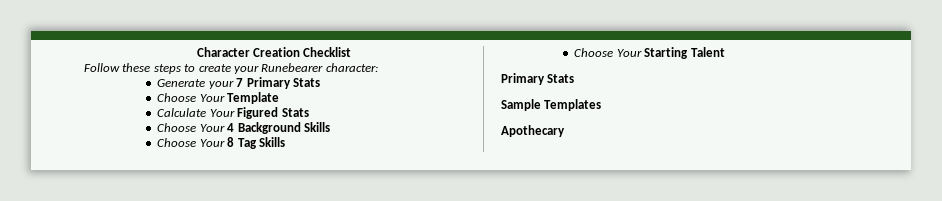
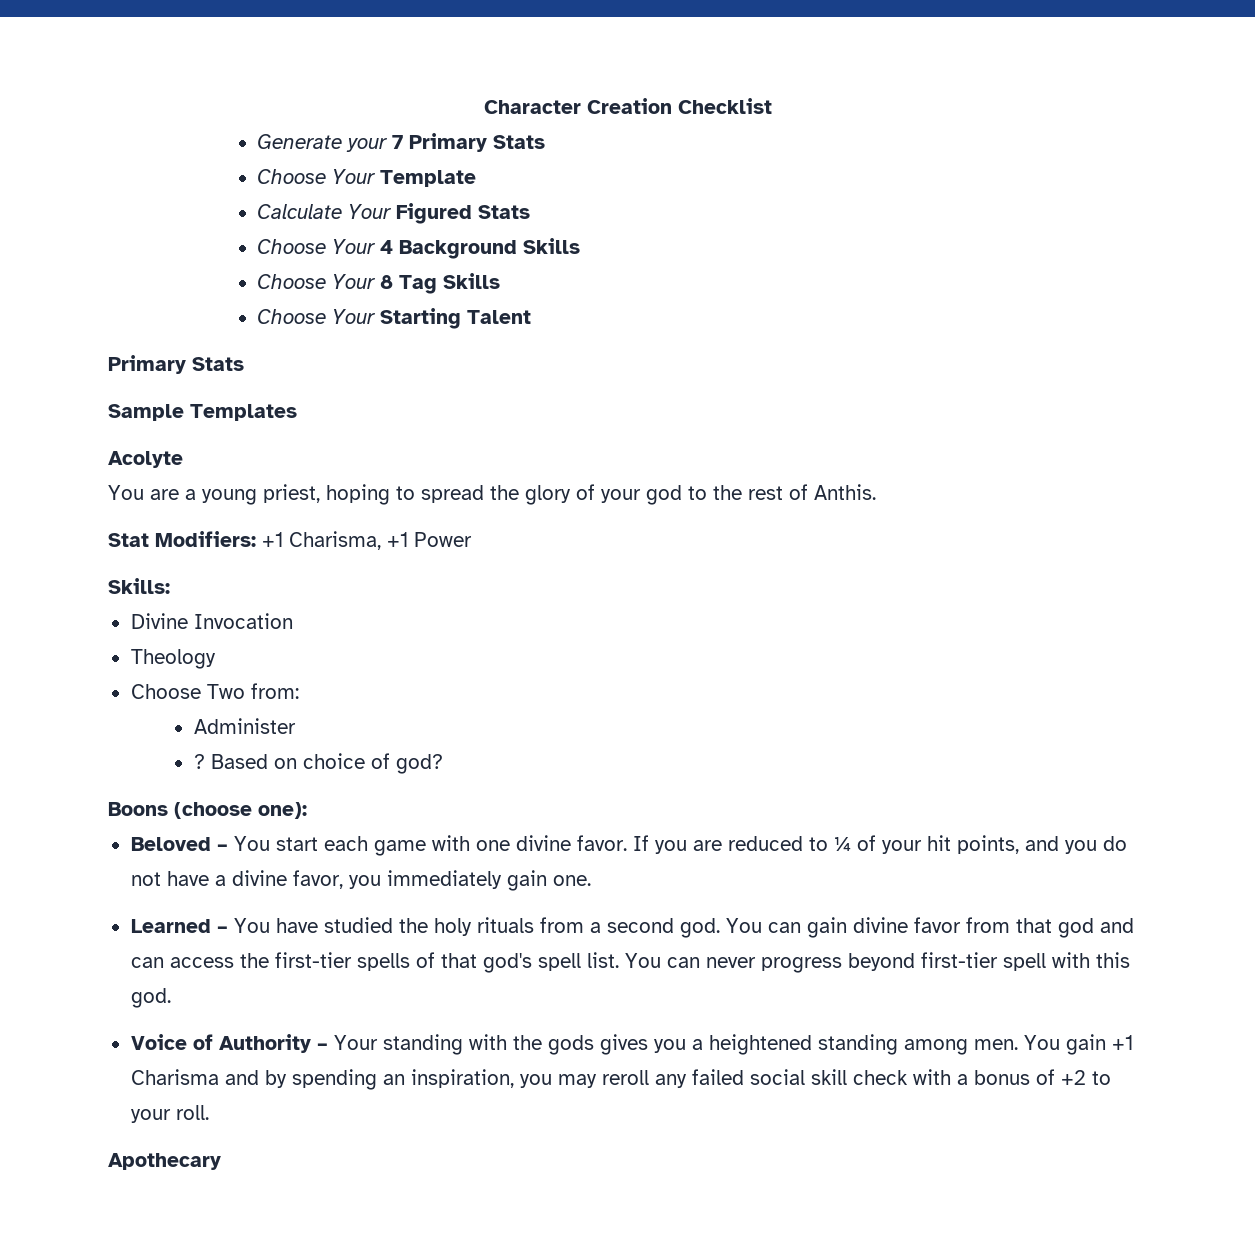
- Follow these steps to create your Runebearer character:
+ Acolyte
+ You are a young priest, hoping to spread the glory of your god to the rest of Anthis.
+ Stat Modifiers: +1 Charisma, +1 Power
+ Skills:
+ Divine Invocation
+ Theology
+ Choose Two from:
+ Administer
+ ? Based on choice of god?
+ Boons (choose one):
+ Beloved – You start each game with one divine favor. If you are reduced to ¼ of your hit points, and you do not have a divine favor, you immediately gain one.
+ Learned – You have studied the holy rituals from a second god. You can gain divine favor from that god and can access the first-tier spells of that god's spell list. You can never progress beyond first-tier spell with this god.
+ Voice of Authority – Your standing with the gods gives you a heightened standing among men. You gain +1 Charisma and by spending an inspiration, you may reroll any failed social skill check with a bonus of +2 to your roll.

